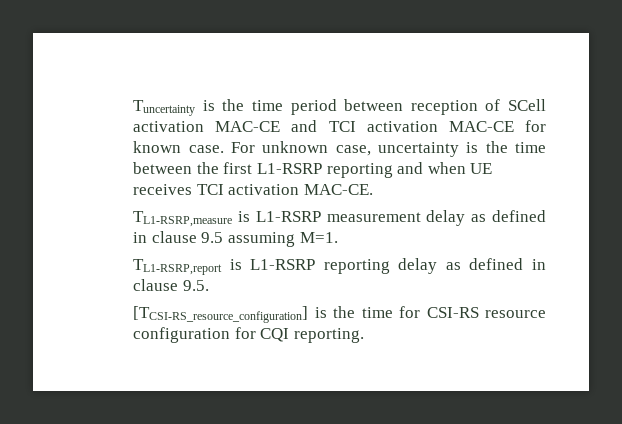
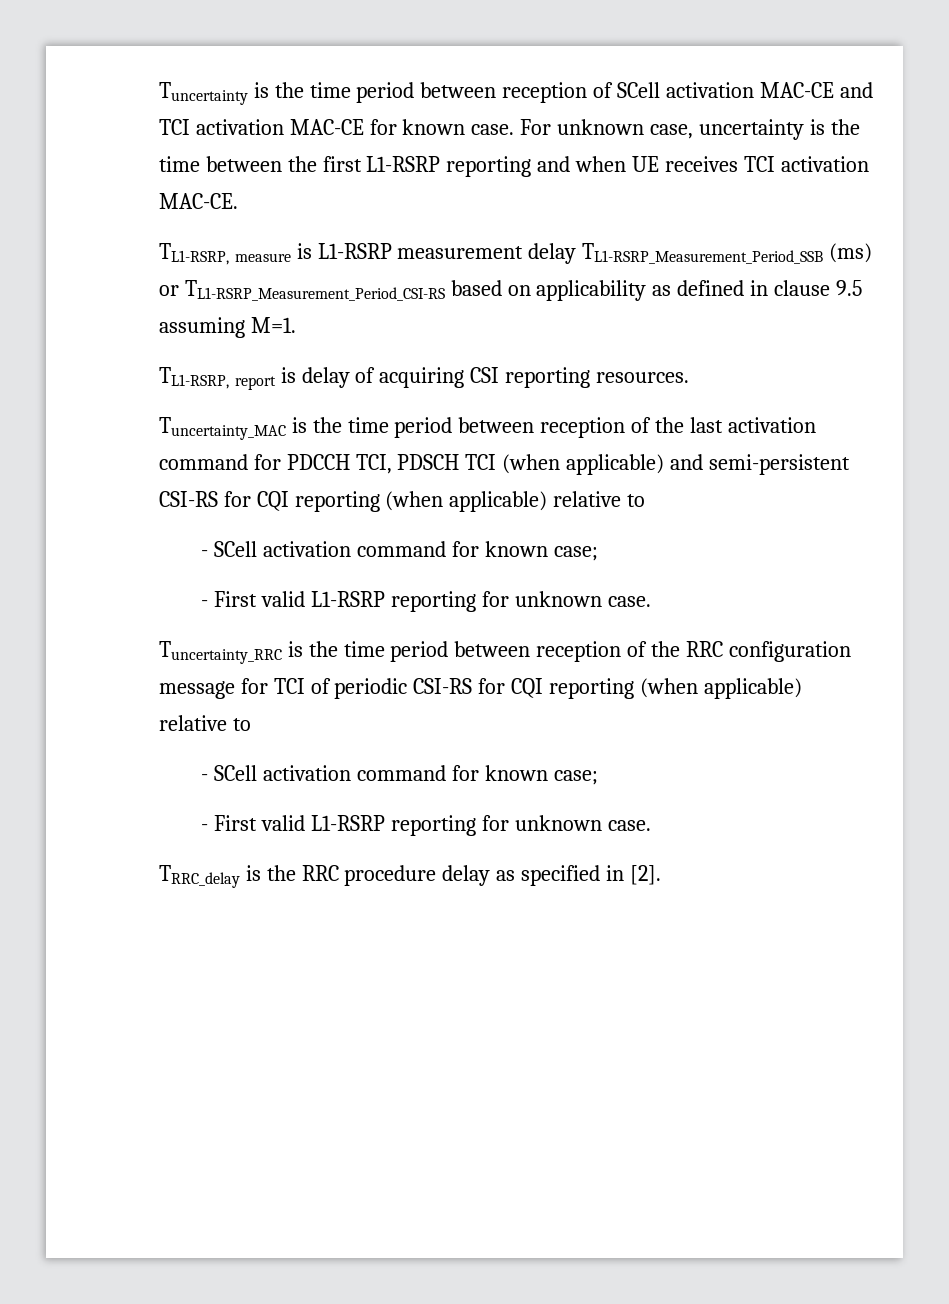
- TL1-RSRP,measure is L1-RSRP measurement delay as defined in clause 9.5 assuming M=1.
+ TL1-RSRP, measure is L1-RSRP measurement delay TL1-RSRP_Measurement_Period_SSB (ms) or TL1-RSRP_Measurement_Period_CSI-RS based on applicability as defined in clause 9.5 assuming M=1.
- TL1-RSRP,report is L1-RSRP reporting delay as defined in clause 9.5.
- [TCSI-RS_resource_configuration] is the time for CSI-RS resource configuration for CQI reporting.
+ TL1-RSRP, report is delay of acquiring CSI reporting resources.
+ Tuncertainty_MAC is the time period between reception of the last activation command for PDCCH TCI, PDSCH TCI (when applicable) and semi-persistent CSI-RS for CQI reporting (when applicable) relative to
+ - SCell activation command for known case;
+ - First valid L1-RSRP reporting for unknown case.
+ Tuncertainty_RRC is the time period between reception of the RRC configuration message for TCI of periodic CSI-RS for CQI reporting (when applicable) relative to
+ - SCell activation command for known case;
+ - First valid L1-RSRP reporting for unknown case.
+ TRRC_delay is the RRC procedure delay as specified in [2].

